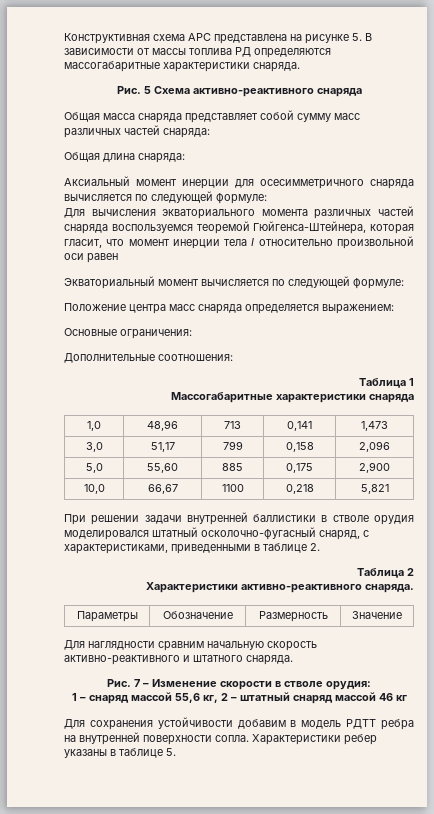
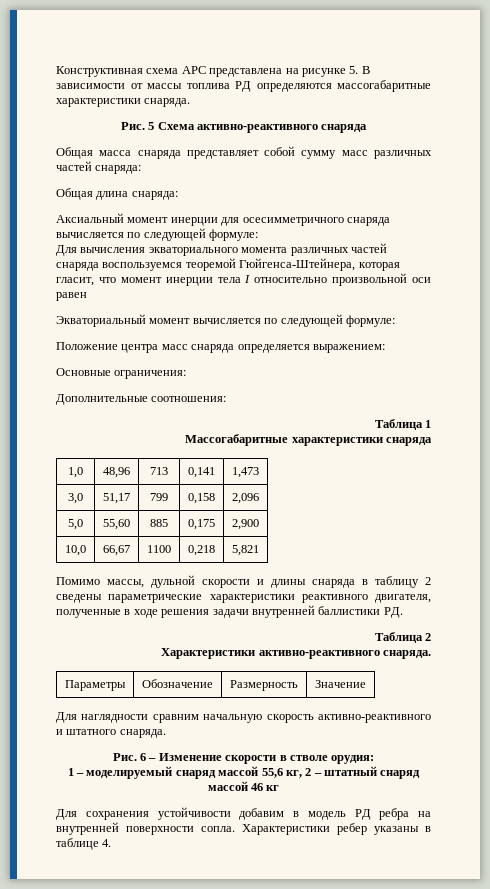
- При решении задачи внутренней баллистики в стволе орудия моделировался штатный осколочно-фугасный снаряд, с характеристиками, приведенными в таблице 2.
+ Помимо массы, дульной скорости и длины снаряда в таблицу 2 сведены параметрические характеристики реактивного двигателя, полученные в ходе решения задачи внутренней баллистики РД.
- Рис. 7 – Изменение скорости в стволе орудия:
+ Рис. 6 – Изменение скорости в стволе орудия:
- 1 – снаряд массой 55,6 кг, 2 – штатный снаряд массой 46 кг
+ 1 – моделируемый снаряд массой 55,6 кг, 2 – штатный снаряд массой 46 кг
- Для сохранения устойчивости добавим в модель РДТТ ребра на внутренней поверхности сопла.
+ Для сохранения устойчивости добавим в модель РД ребра на внутренней поверхности сопла.
- Характеристики ребер указаны в таблице 5.
+ Характеристики ребер указаны в таблице 4.

